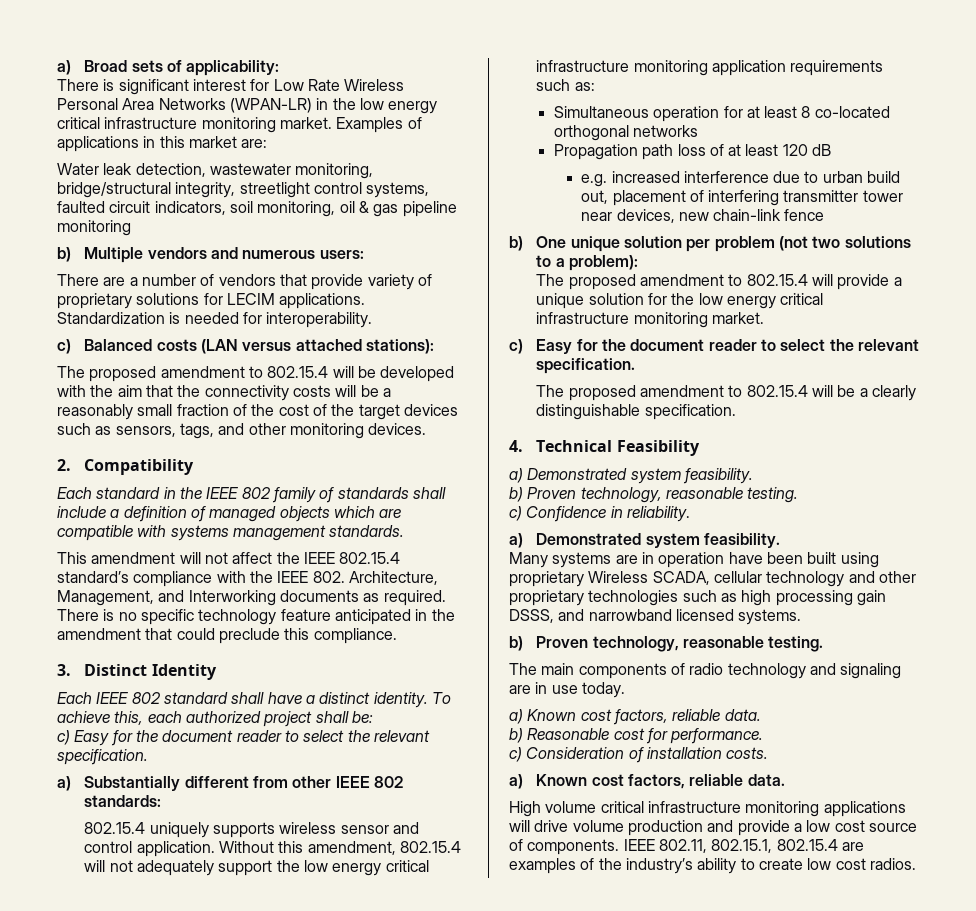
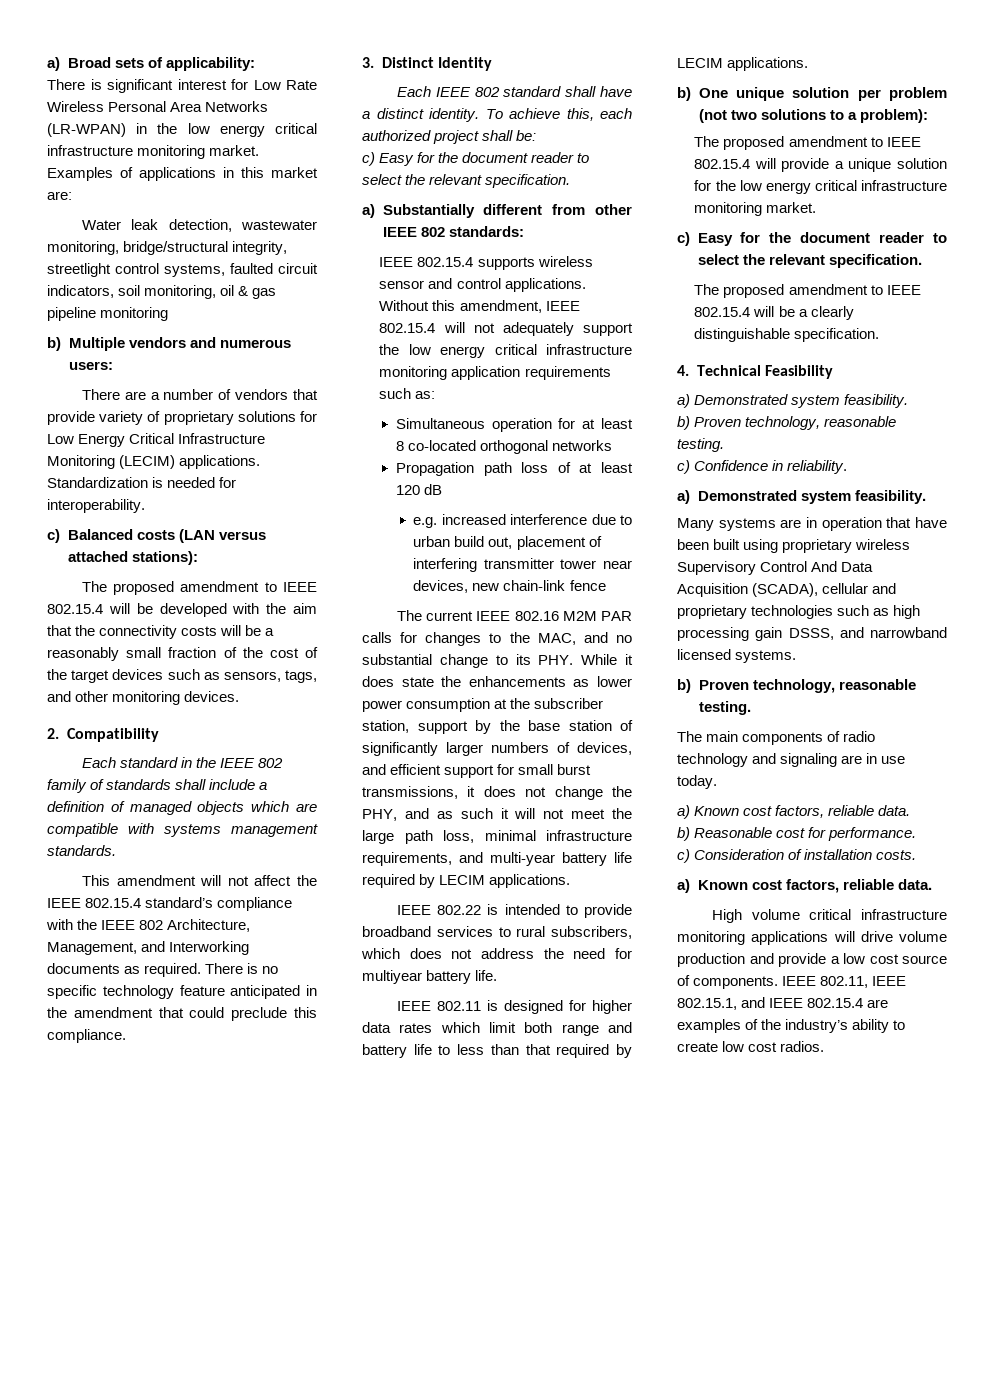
- There is significant interest for Low Rate Wireless Personal Area Networks (WPAN-LR) in the low energy critical infrastructure monitoring market.
+ There is significant interest for Low Rate Wireless Personal Area Networks (LR-WPAN) in the low energy critical infrastructure monitoring market.
- There are a number of vendors that provide variety of proprietary solutions for LECIM applications.
+ There are a number of vendors that provide variety of proprietary solutions for Low Energy Critical Infrastructure Monitoring (LECIM) applications.
- The proposed amendment to 802.15.4 will be developed with the aim that the connectivity costs will be a reasonably small fraction of the cost of the target devices such as sensors, tags, and other monitoring devices.
+ The proposed amendment to IEEE 802.15.4 will be developed with the aim that the connectivity costs will be a reasonably small fraction of the cost of the target devices such as sensors, tags, and other monitoring devices.
- This amendment will not affect the IEEE 802.15.4 standard’s compliance with the IEEE 802. Architecture, Management, and Interworking documents as required.
+ This amendment will not affect the IEEE 802.15.4 standard’s compliance with the IEEE 802 Architecture, Management, and Interworking documents as required.
- 802.15.4 uniquely supports wireless sensor and control application.
+ IEEE 802.15.4 supports wireless sensor and control applications.
- Without this amendment, 802.15.4 will not adequately support the low energy critical infrastructure monitoring application requirements such as:
+ Without this amendment, IEEE 802.15.4 will not adequately support the low energy critical infrastructure monitoring application requirements such as:
+ The current IEEE 802.16 M2M PAR calls for changes to the MAC, and no substantial change to its PHY. While it does state the enhancements as lower power consumption at the subscriber station, support by the base station of significantly larger numbers of devices, and efficient support for small burst transmissions, it does not change the PHY, and as such it will not meet the large path loss, minimal infrastructure requirements, and multi-year battery life required by LECIM applications.
+ IEEE 802.22 is intended to provide broadband services to rural subscribers, which does not address the need for multiyear battery life.
+ IEEE 802.11 is designed for higher data rates which limit both range and battery life to less than that required by LECIM applications.
- The proposed amendment to 802.15.4 will provide a unique solution for the low energy critical infrastructure monitoring market.
+ The proposed amendment to IEEE 802.15.4 will provide a unique solution for the low energy critical infrastructure monitoring market.
- The proposed amendment to 802.15.4 will be a clearly distinguishable specification.
+ The proposed amendment to IEEE 802.15.4 will be a clearly distinguishable specification.
- Many systems are in operation have been built using proprietary Wireless SCADA, cellular technology and other proprietary technologies such as high processing gain DSSS, and narrowband licensed systems.
+ Many systems are in operation that have been built using proprietary wireless Supervisory Control And Data Acquisition (SCADA), cellular and proprietary technologies such as high processing gain DSSS, and narrowband licensed systems.
- IEEE 802.11, 802.15.1, 802.15.4 are examples of the industry’s ability to create low cost radios.
+ IEEE 802.11, IEEE 802.15.1, and IEEE 802.15.4 are examples of the industry’s ability to create low cost radios.

